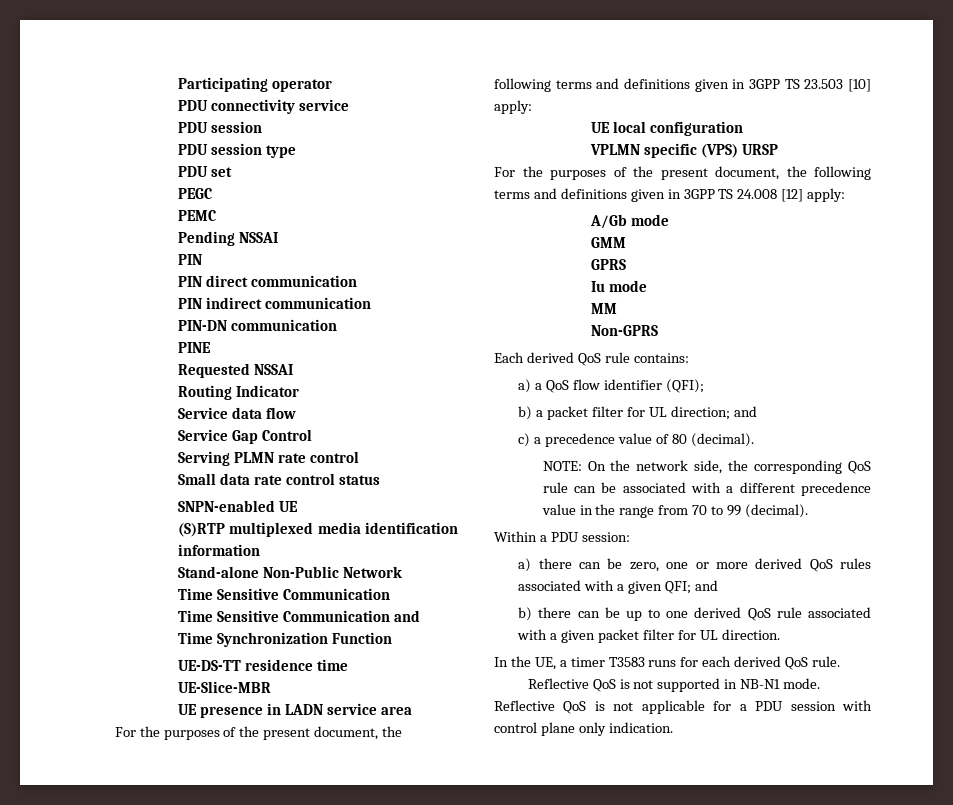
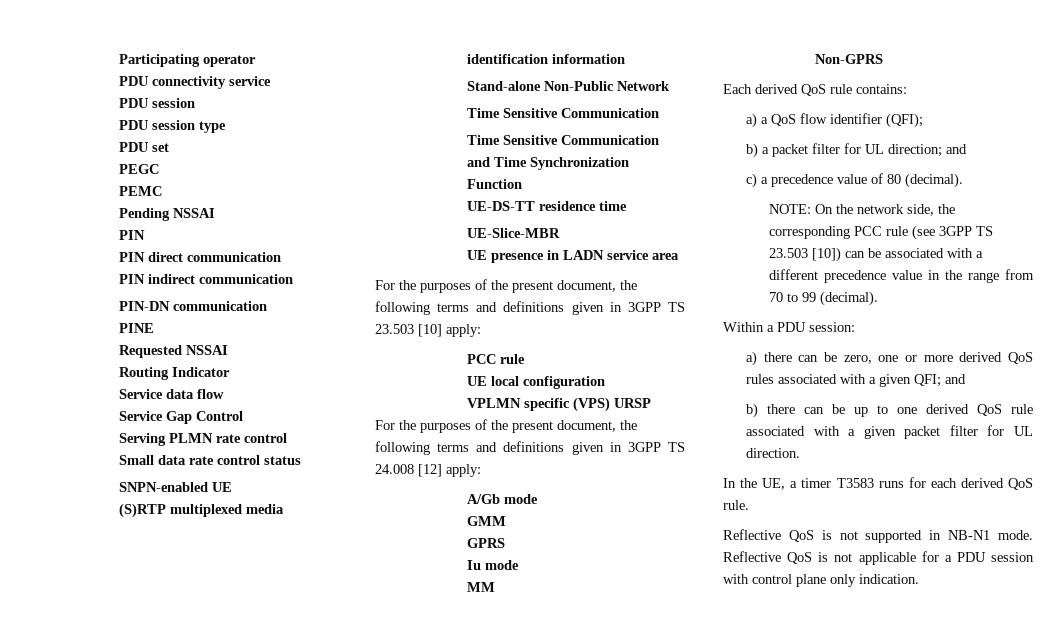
  For the purposes of the present document, the following terms and definitions given in 3GPP TS 23.503 [10] apply:
+ PCC rule
- NOTE: On the network side, the corresponding QoS rule can be associated with a different precedence value in the range from 70 to 99 (decimal).
+ NOTE: On the network side, the corresponding PCC rule (see 3GPP TS 23.503 [10]) can be associated with a different precedence value in the range from 70 to 99 (decimal).

